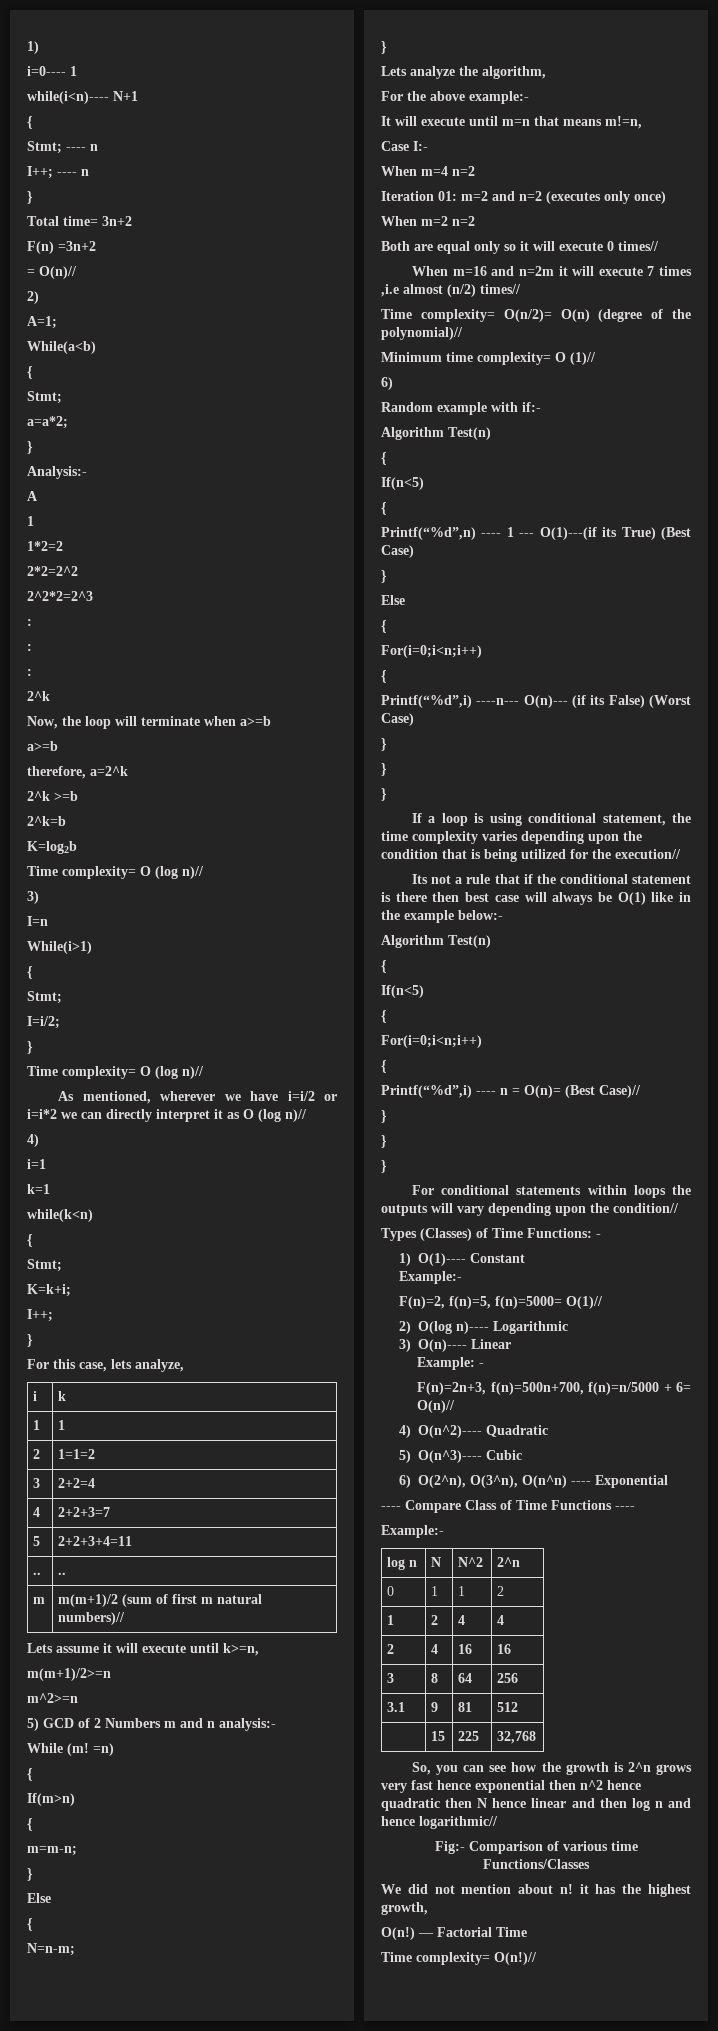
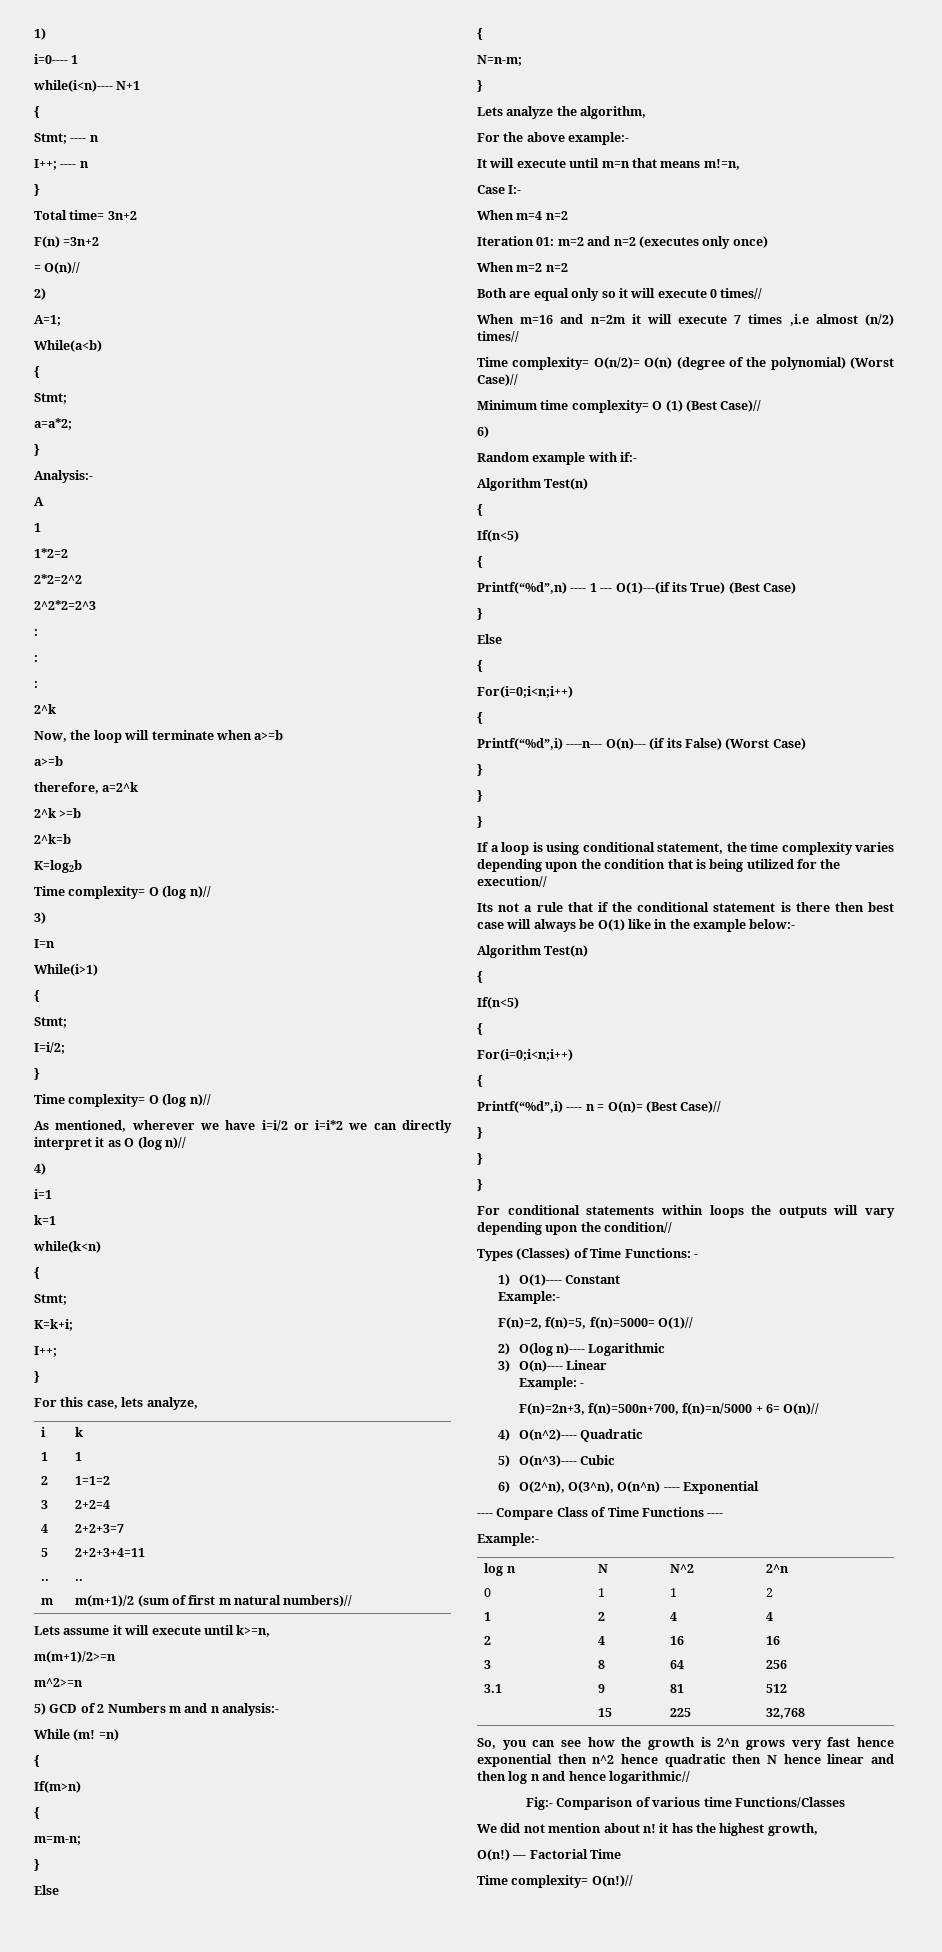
- Time complexity= O(n/2)= O(n) (degree of the polynomial)//
+ Time complexity= O(n/2)= O(n) (degree of the polynomial) (Worst Case)//
- Minimum time complexity= O (1)//
+ Minimum time complexity= O (1) (Best Case)//

